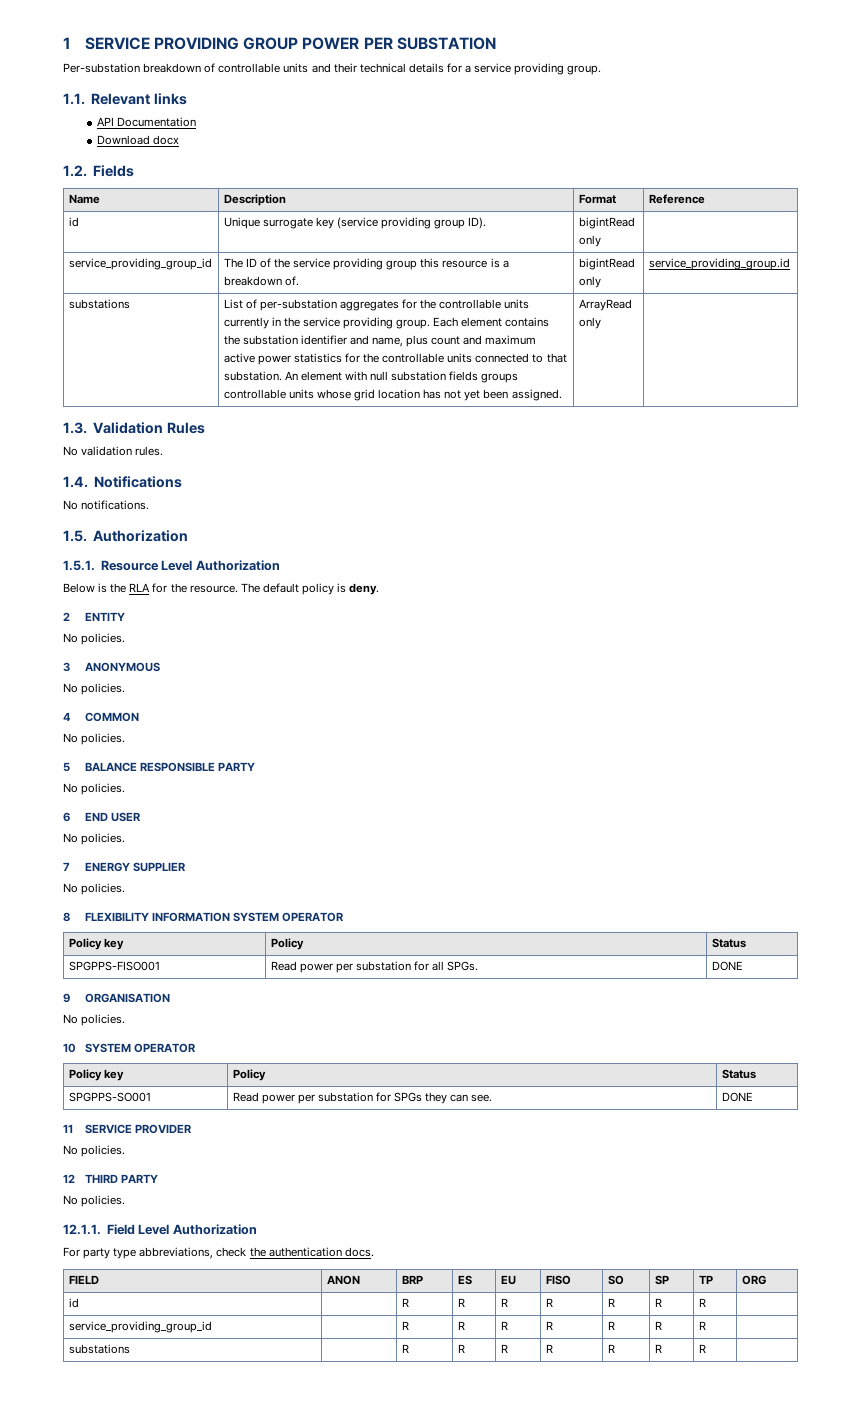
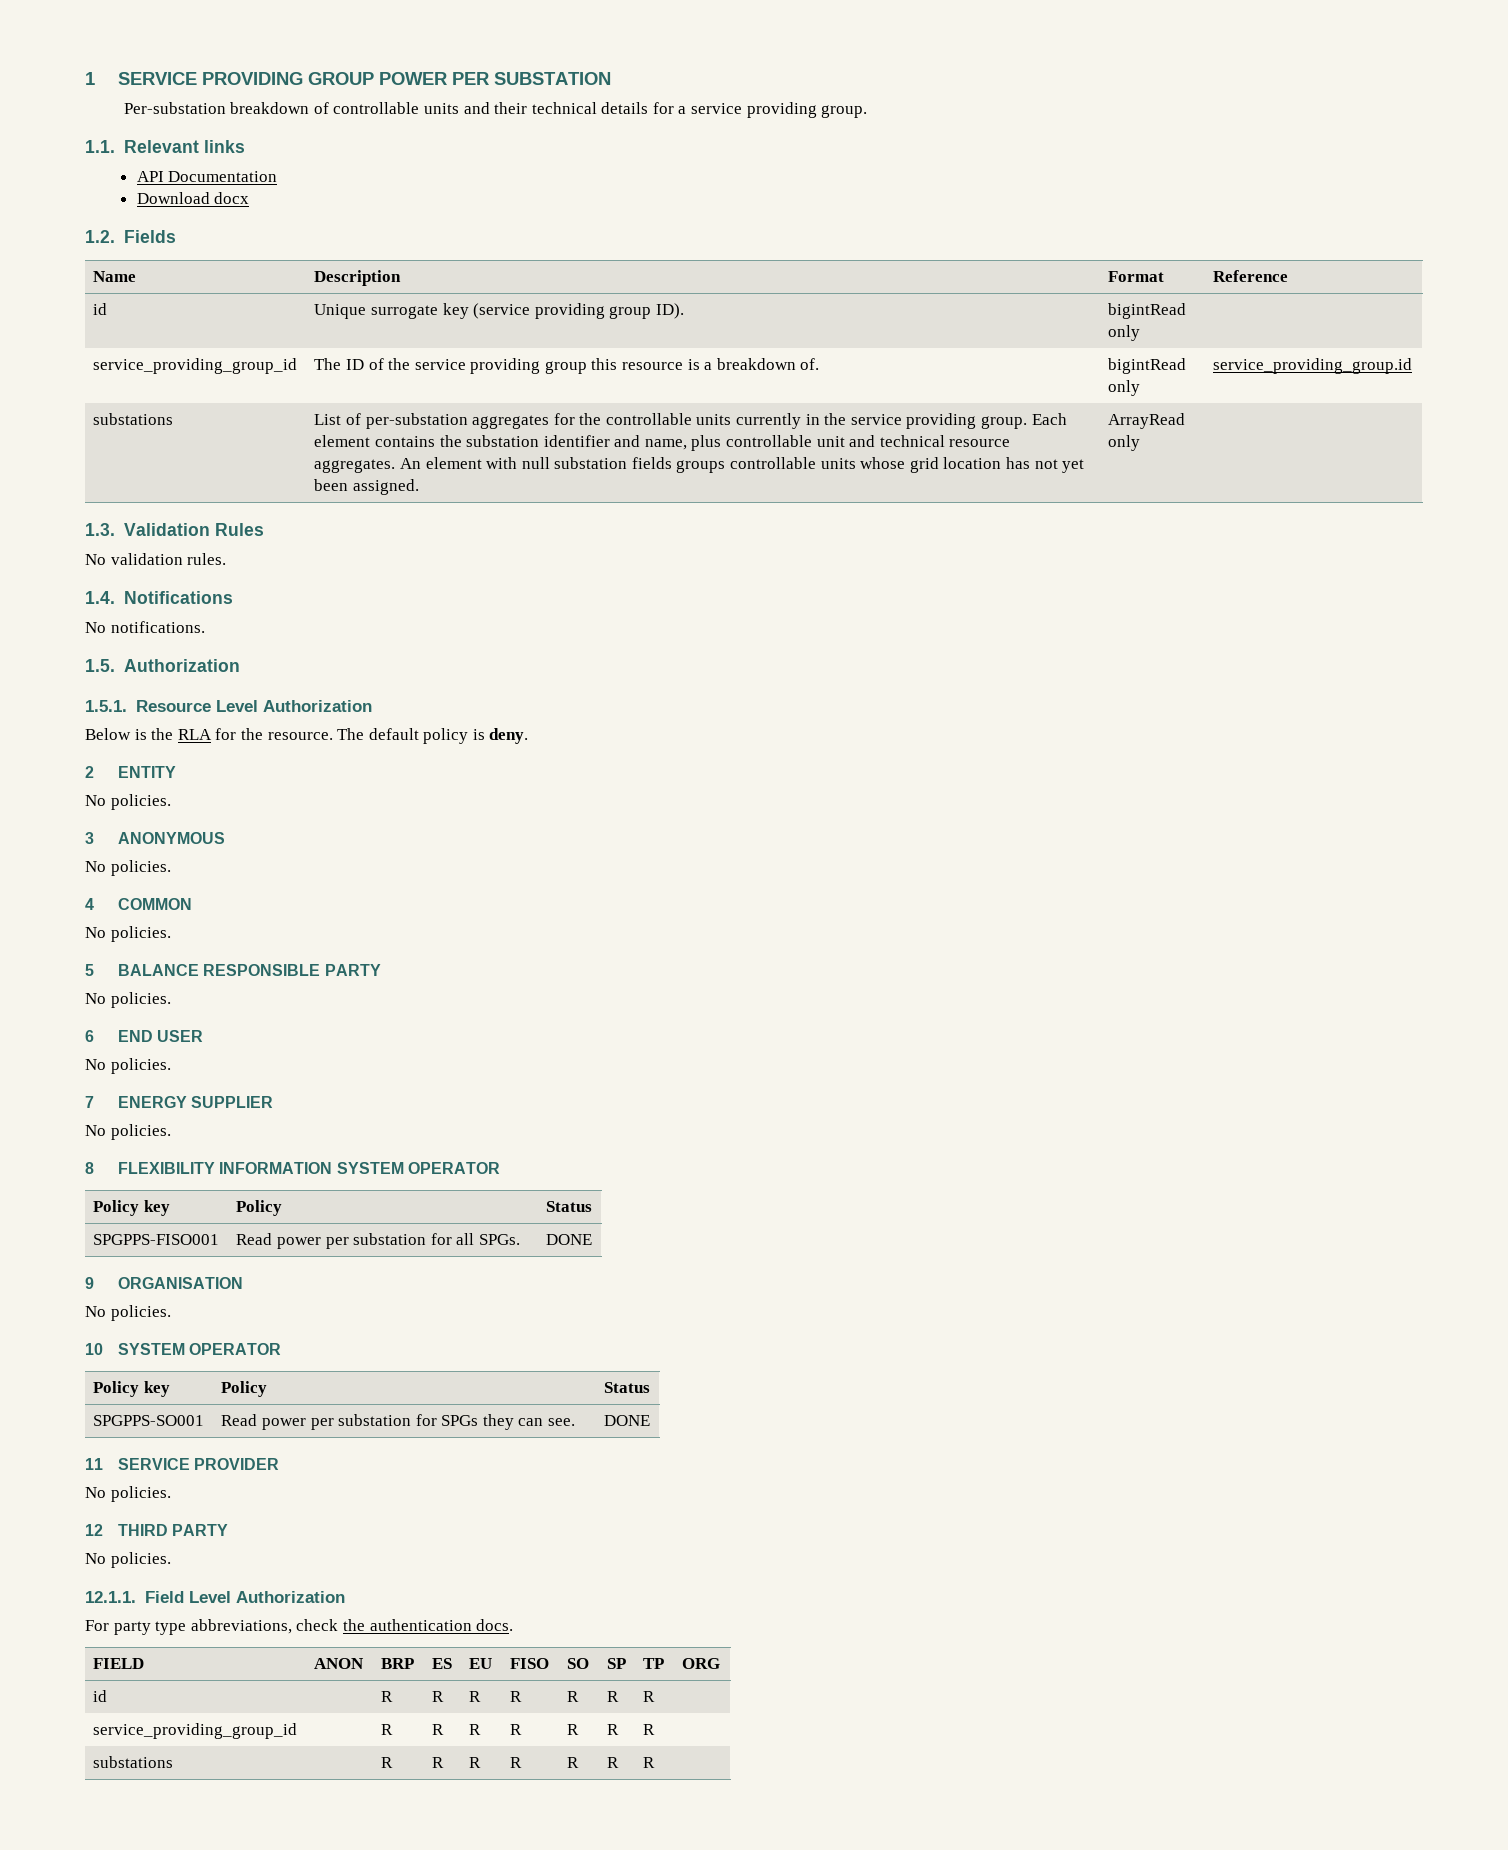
- Each element contains the substation identifier and name, plus count and maximum active power statistics for the controllable units connected to that substation.
+ Each element contains the substation identifier and name, plus controllable unit and technical resource aggregates.

